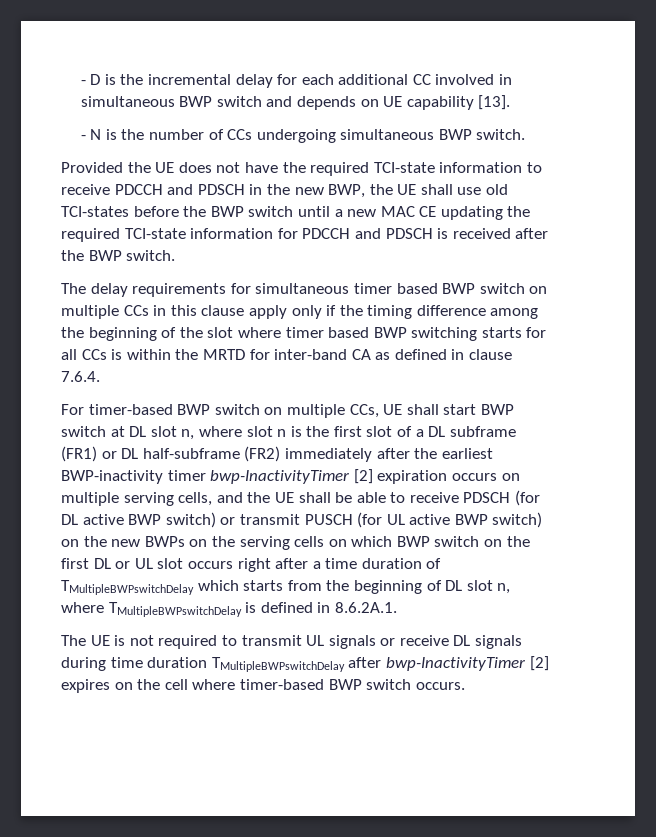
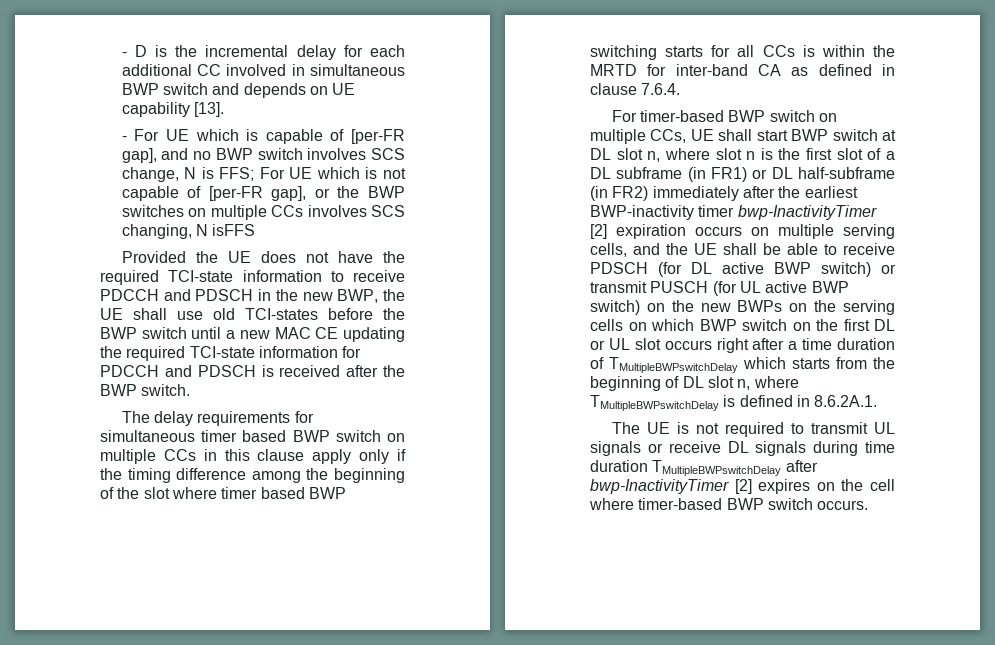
- - N is the number of CCs undergoing simultaneous BWP switch.
+ - For UE which is capable of [per-FR gap], and no BWP switch involves SCS change, N is FFS; For UE which is not capable of [per-FR gap], or the BWP switches on multiple CCs involves SCS changing, N isFFS
- For timer-based BWP switch on multiple CCs, UE shall start BWP switch at DL slot n, where slot n is the first slot of a DL subframe (FR1) or DL half-subframe (FR2) immediately after the earliest BWP-inactivity timer bwp-InactivityTimer [2] expiration occurs on multiple serving cells, and the UE shall be able to receive PDSCH (for DL active BWP switch) or transmit PUSCH (for UL active BWP switch) on the new BWPs on the serving cells on which BWP switch on the first DL or UL slot occurs right after a time duration of TMultipleBWPswitchDelay which starts from the beginning of DL slot n, where TMultipleBWPswitchDelay is defined in 8.6.2A.1.
+ For timer-based BWP switch on multiple CCs, UE shall start BWP switch at DL slot n, where slot n is the first slot of a DL subframe (in FR1) or DL half-subframe (in FR2) immediately after the earliest BWP-inactivity timer bwp-InactivityTimer [2] expiration occurs on multiple serving cells, and the UE shall be able to receive PDSCH (for DL active BWP switch) or transmit PUSCH (for UL active BWP switch) on the new BWPs on the serving cells on which BWP switch on the first DL or UL slot occurs right after a time duration of TMultipleBWPswitchDelay which starts from the beginning of DL slot n, where TMultipleBWPswitchDelay is defined in 8.6.2A.1.

